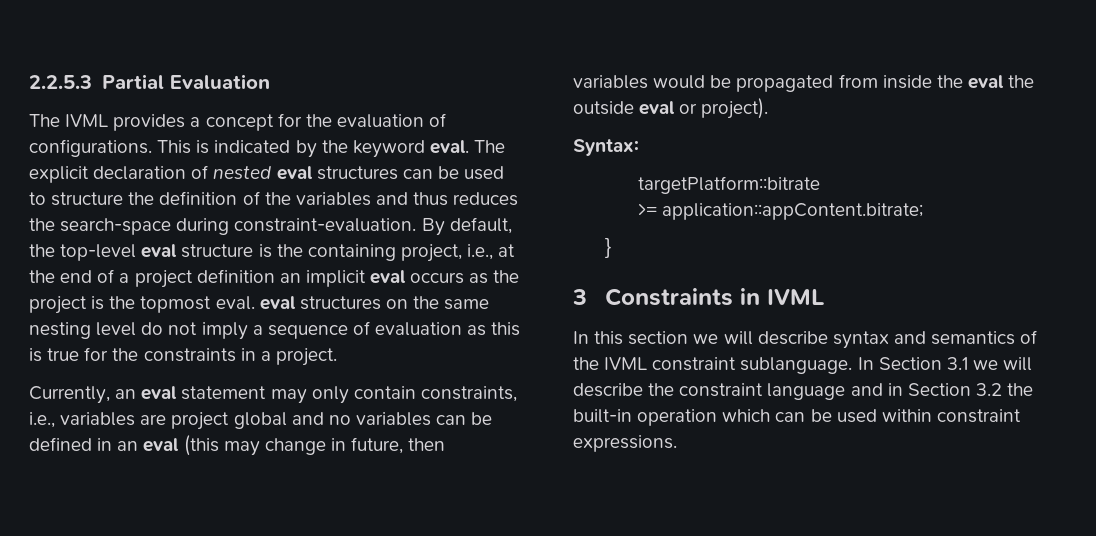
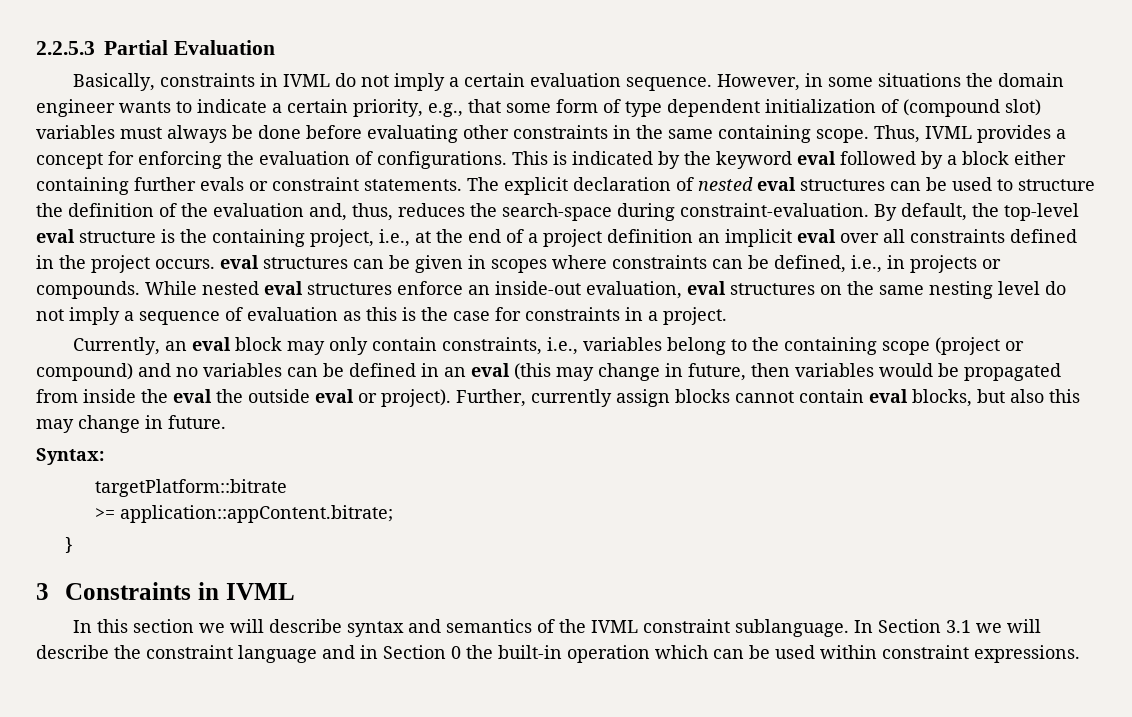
- The IVML provides a concept for the evaluation of configurations.
+ Basically, constraints in IVML do not imply a certain evaluation sequence. However, in some situations the domain engineer wants to indicate a certain priority, e.g., that some form of type dependent initialization of (compound slot) variables must always be done before evaluating other constraints in the same containing scope. Thus, IVML provides a concept for enforcing the evaluation of configurations.
- This is indicated by the keyword eval.
+ This is indicated by the keyword eval followed by a block either containing further evals or constraint statements.
- The explicit declaration of nested eval structures can be used to structure the definition of the variables and thus reduces the search-space during constraint-evaluation.
+ The explicit declaration of nested eval structures can be used to structure the definition of the evaluation and, thus, reduces the search-space during constraint-evaluation.
- By default, the top-level eval structure is the containing project, i.e., at the end of a project definition an implicit eval occurs as the project is the topmost eval. eval structures on the same nesting level do not imply a sequence of evaluation as this is true for the constraints in a project.
+ By default, the top-level eval structure is the containing project, i.e., at the end of a project definition an implicit eval over all constraints defined in the project occurs. eval structures can be given in scopes where constraints can be defined, i.e., in projects or compounds. While nested eval structures enforce an inside-out evaluation, eval structures on the same nesting level do not imply a sequence of evaluation as this is the case for constraints in a project.
- Currently, an eval statement may only contain constraints, i.e., variables are project global and no variables can be defined in an eval (this may change in future, then variables would be propagated from inside the eval the outside eval or project).
+ Currently, an eval block may only contain constraints, i.e., variables belong to the containing scope (project or compound) and no variables can be defined in an eval (this may change in future, then variables would be propagated from inside the eval the outside eval or project). Further, currently assign blocks cannot contain eval blocks, but also this may change in future.
- In Section 3.1 we will describe the constraint language and in Section 3.2 the built-in operation which can be used within constraint expressions.
+ In Section 3.1 we will describe the constraint language and in Section 0 the built-in operation which can be used within constraint expressions.

